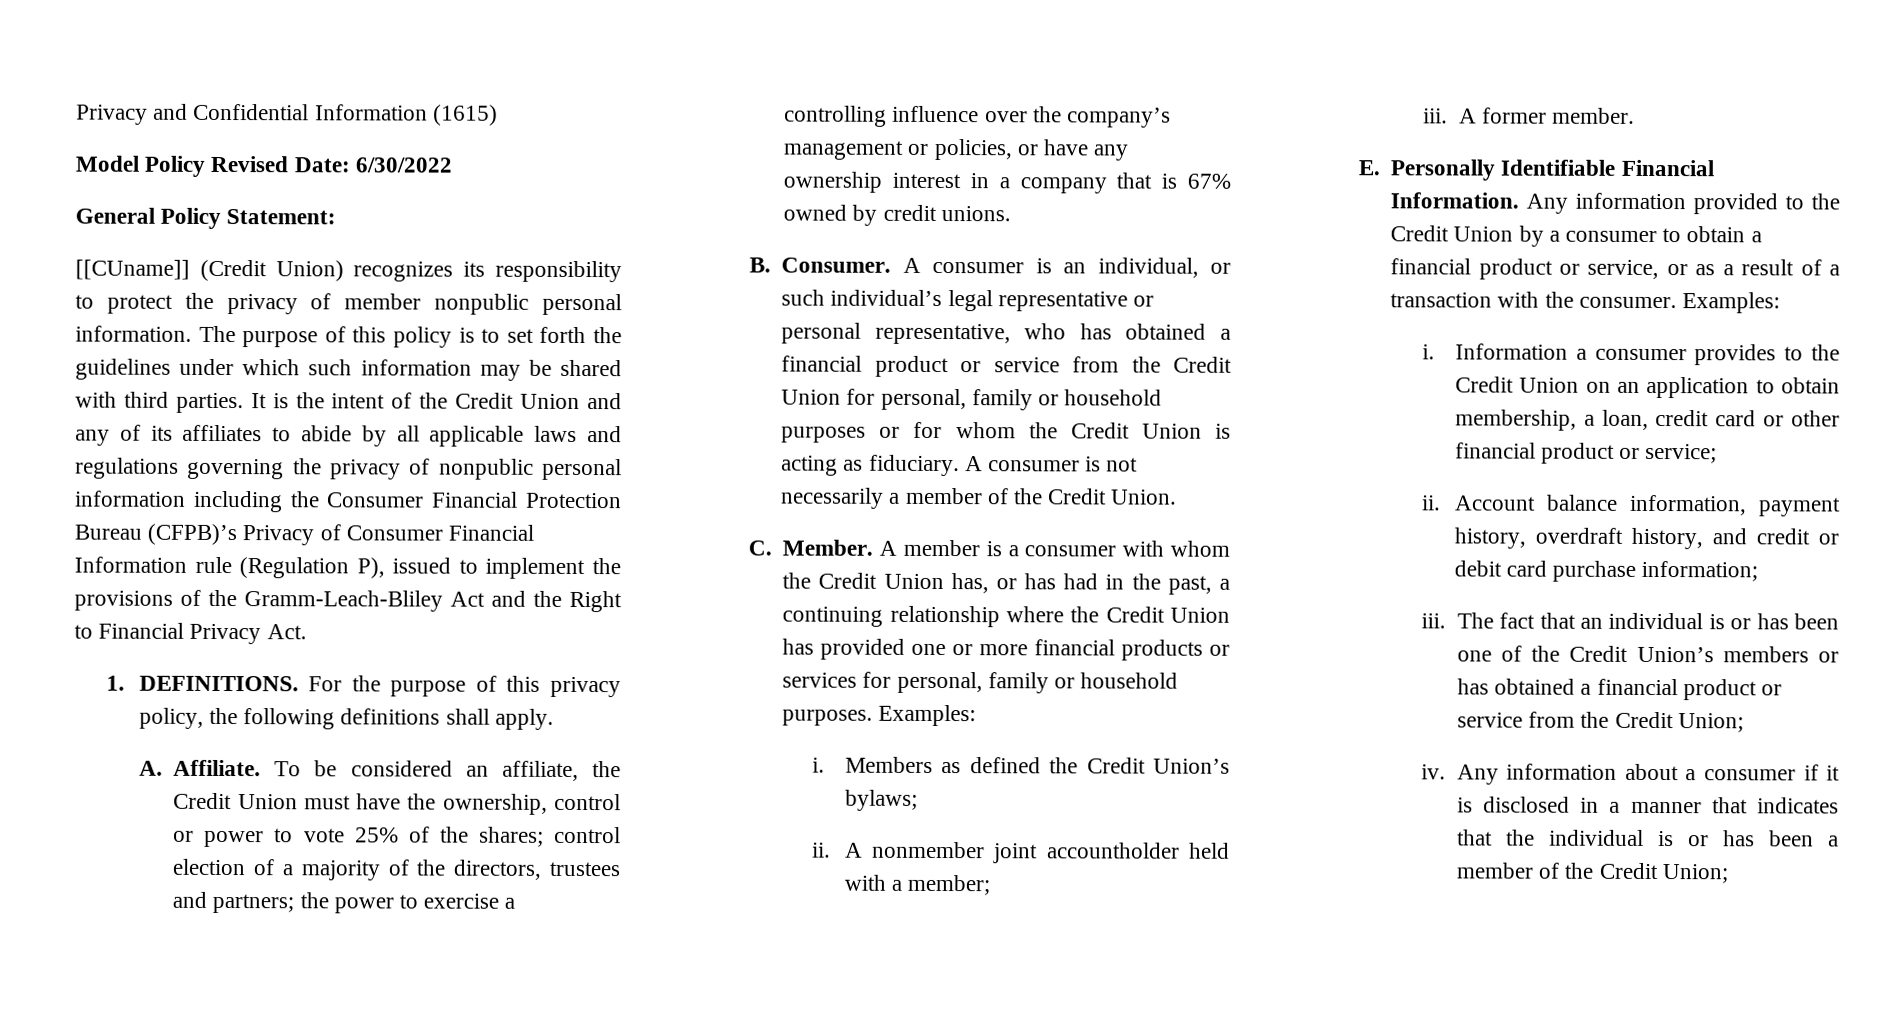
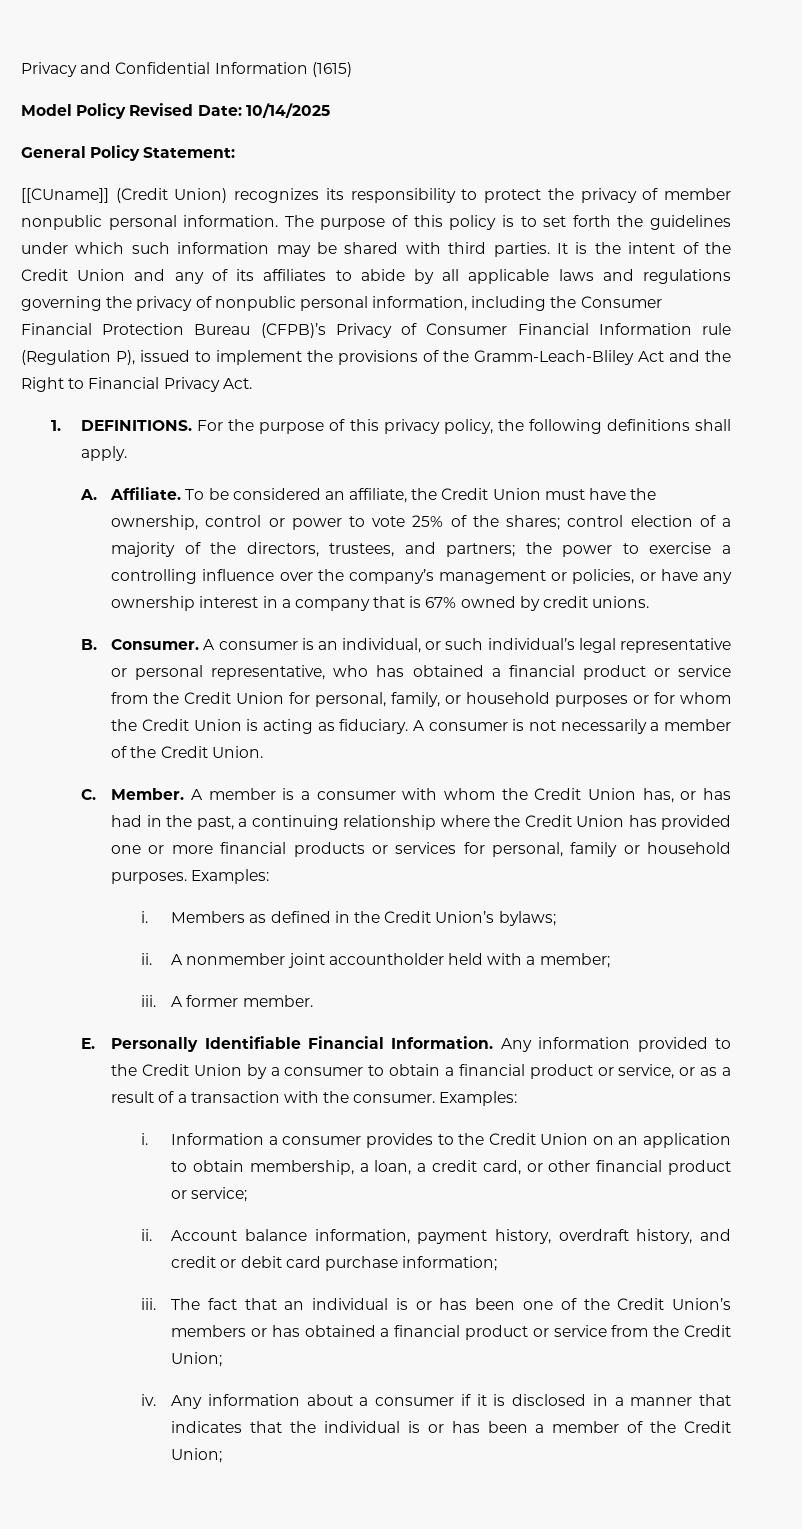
- Model Policy Revised Date: 6/30/2022
+ Model Policy Revised Date: 10/14/2025
- It is the intent of the Credit Union and any of its affiliates to abide by all applicable laws and regulations governing the privacy of nonpublic personal information including the Consumer Financial Protection Bureau (CFPB)’s Privacy of Consumer Financial Information rule (Regulation P), issued to implement the provisions of the Gramm-Leach-Bliley Act and the Right to Financial Privacy Act.
+ It is the intent of the Credit Union and any of its affiliates to abide by all applicable laws and regulations governing the privacy of nonpublic personal information, including the Consumer Financial Protection Bureau (CFPB)’s Privacy of Consumer Financial Information rule (Regulation P), issued to implement the provisions of the Gramm-Leach-Bliley Act and the Right to Financial Privacy Act.
- To be considered an affiliate, the Credit Union must have the ownership, control or power to vote 25% of the shares; control election of a majority of the directors, trustees and partners; the power to exercise a controlling influence over the company’s management or policies, or have any ownership interest in a company that is 67% owned by credit unions.
+ To be considered an affiliate, the Credit Union must have the ownership, control or power to vote 25% of the shares; control election of a majority of the directors, trustees, and partners; the power to exercise a controlling influence over the company’s management or policies, or have any ownership interest in a company that is 67% owned by credit unions.
- A consumer is an individual, or such individual’s legal representative or personal representative, who has obtained a financial product or service from the Credit Union for personal, family or household purposes or for whom the Credit Union is acting as fiduciary.
+ A consumer is an individual, or such individual’s legal representative or personal representative, who has obtained a financial product or service from the Credit Union for personal, family, or household purposes or for whom the Credit Union is acting as fiduciary.
- Members as defined the Credit Union’s bylaws;
+ Members as defined in the Credit Union’s bylaws;
- Information a consumer provides to the Credit Union on an application to obtain membership, a loan, credit card or other financial product or service;
+ Information a consumer provides to the Credit Union on an application to obtain membership, a loan, a credit card, or other financial product or service;

